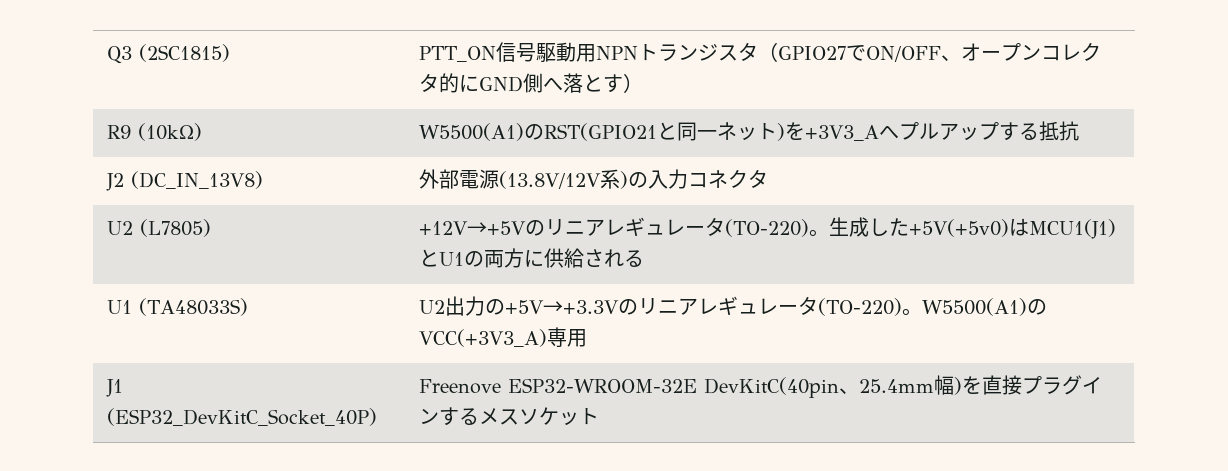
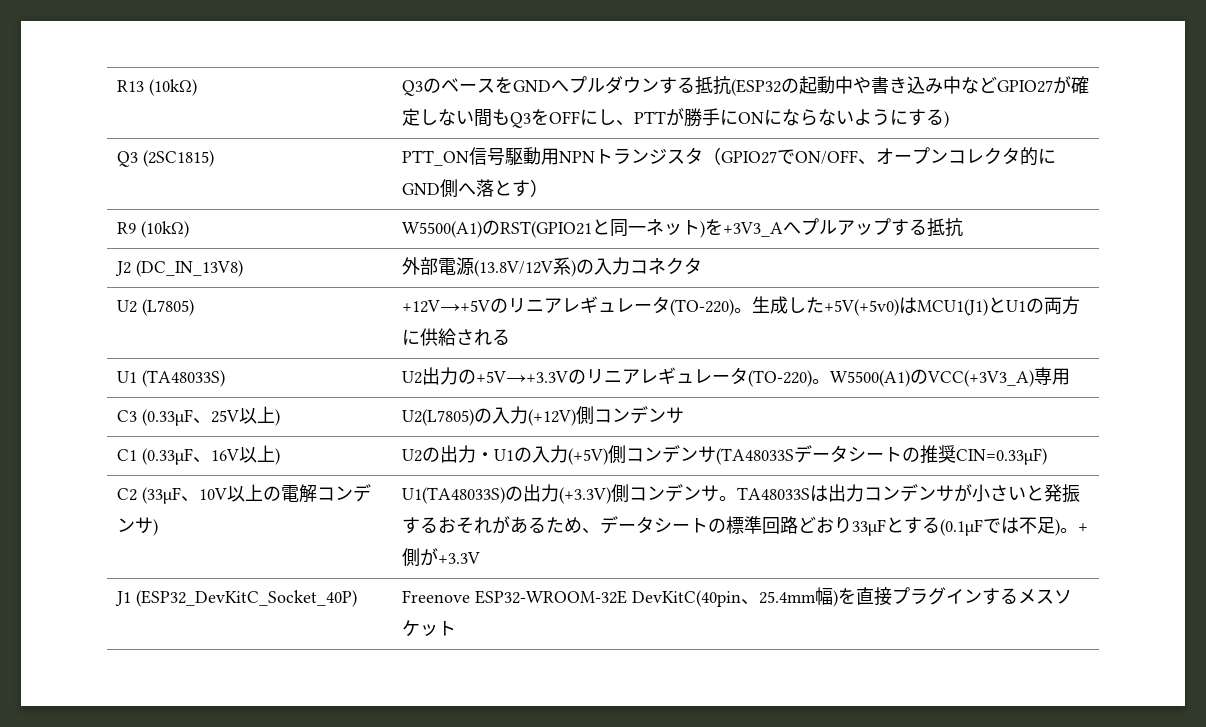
+ R13 (10kΩ) | Q3のベースをGNDへプルダウンする抵抗(ESP32の起動中や書き込み中などGPIO27が確定しない間もQ3をOFFにし、PTTが勝手にONにならないようにする)
+ C3 (0.33µF、25V以上) | U2(L7805)の入力(+12V)側コンデンサ
+ C1 (0.33µF、16V以上) | U2の出力・U1の入力(+5V)側コンデンサ(TA48033Sデータシートの推奨CIN=0.33µF)
+ C2 (33µF、10V以上の電解コンデンサ) | U1(TA48033S)の出力(+3.3V)側コンデンサ。TA48033Sは出力コンデンサが小さいと発振するおそれがあるため、データシートの標準回路どおり33µFとする(0.1µFでは不足)。+側が+3.3V

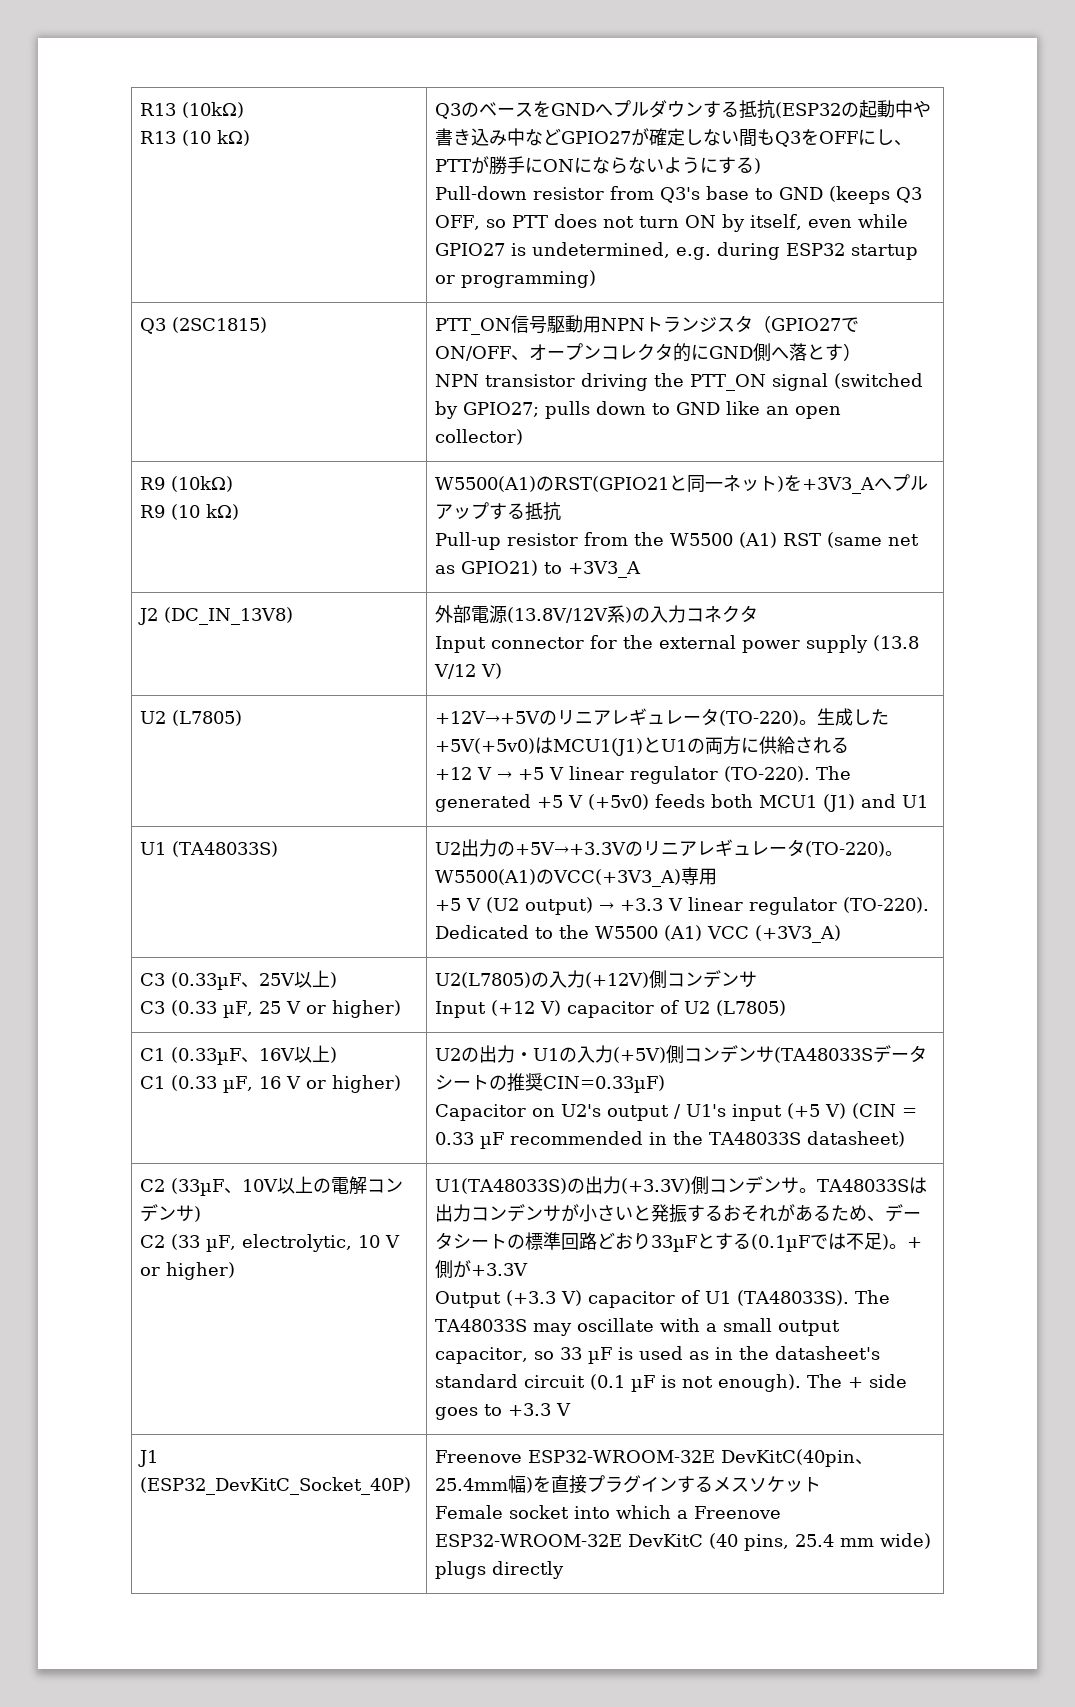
+ R13 (10 kΩ)
+ Pull-down resistor from Q3's base to GND (keeps Q3 OFF, so PTT does not turn ON by itself, even while GPIO27 is undetermined, e.g. during ESP32 startup or programming)
  Q3 (2SC1815) | PTT_ON信号駆動用NPNトランジスタ（GPIO27でON/OFF、オープンコレクタ的にGND側へ落とす）
+ NPN transistor driving the PTT_ON signal (switched by GPIO27; pulls down to GND like an open collector)
- R9 (10kΩ) | W5500(A1)のRST(GPIO21と同一ネット)を+3V3_Aへプルアップする抵抗
+ R9 (10kΩ)
+ R9 (10 kΩ) | W5500(A1)のRST(GPIO21と同一ネット)を+3V3_Aへプルアップする抵抗
+ Pull-up resistor from the W5500 (A1) RST (same net as GPIO21) to +3V3_A
  J2 (DC_IN_13V8) | 外部電源(13.8V/12V系)の入力コネクタ
+ Input connector for the external power supply (13.8 V/12 V)
  U2 (L7805) | +12V→+5Vのリニアレギュレータ(TO-220)。生成した+5V(+5v0)はMCU1(J1)とU1の両方に供給される
+ +12 V → +5 V linear regulator (TO-220). The generated +5 V (+5v0) feeds both MCU1 (J1) and U1
  U1 (TA48033S) | U2出力の+5V→+3.3Vのリニアレギュレータ(TO-220)。W5500(A1)のVCC(+3V3_A)専用
+ +5 V (U2 output) → +3.3 V linear regulator (TO-220). Dedicated to the W5500 (A1) VCC (+3V3_A)
- C3 (0.33µF、25V以上) | U2(L7805)の入力(+12V)側コンデンサ
+ C3 (0.33µF、25V以上)
+ C3 (0.33 µF, 25 V or higher) | U2(L7805)の入力(+12V)側コンデンサ
+ Input (+12 V) capacitor of U2 (L7805)
+ C1 (0.33 µF, 16 V or higher)
+ Capacitor on U2's output / U1's input (+5 V) (CIN = 0.33 µF recommended in the TA48033S datasheet)
+ C2 (33 µF, electrolytic, 10 V or higher)
+ Output (+3.3 V) capacitor of U1 (TA48033S). The TA48033S may oscillate with a small output capacitor, so 33 µF is used as in the datasheet's standard circuit (0.1 µF is not enough). The + side goes to +3.3 V
  J1 (ESP32_DevKitC_Socket_40P) | Freenove ESP32-WROOM-32E DevKitC(40pin、25.4mm幅)を直接プラグインするメスソケット
+ Female socket into which a Freenove ESP32-WROOM-32E DevKitC (40 pins, 25.4 mm wide) plugs directly

